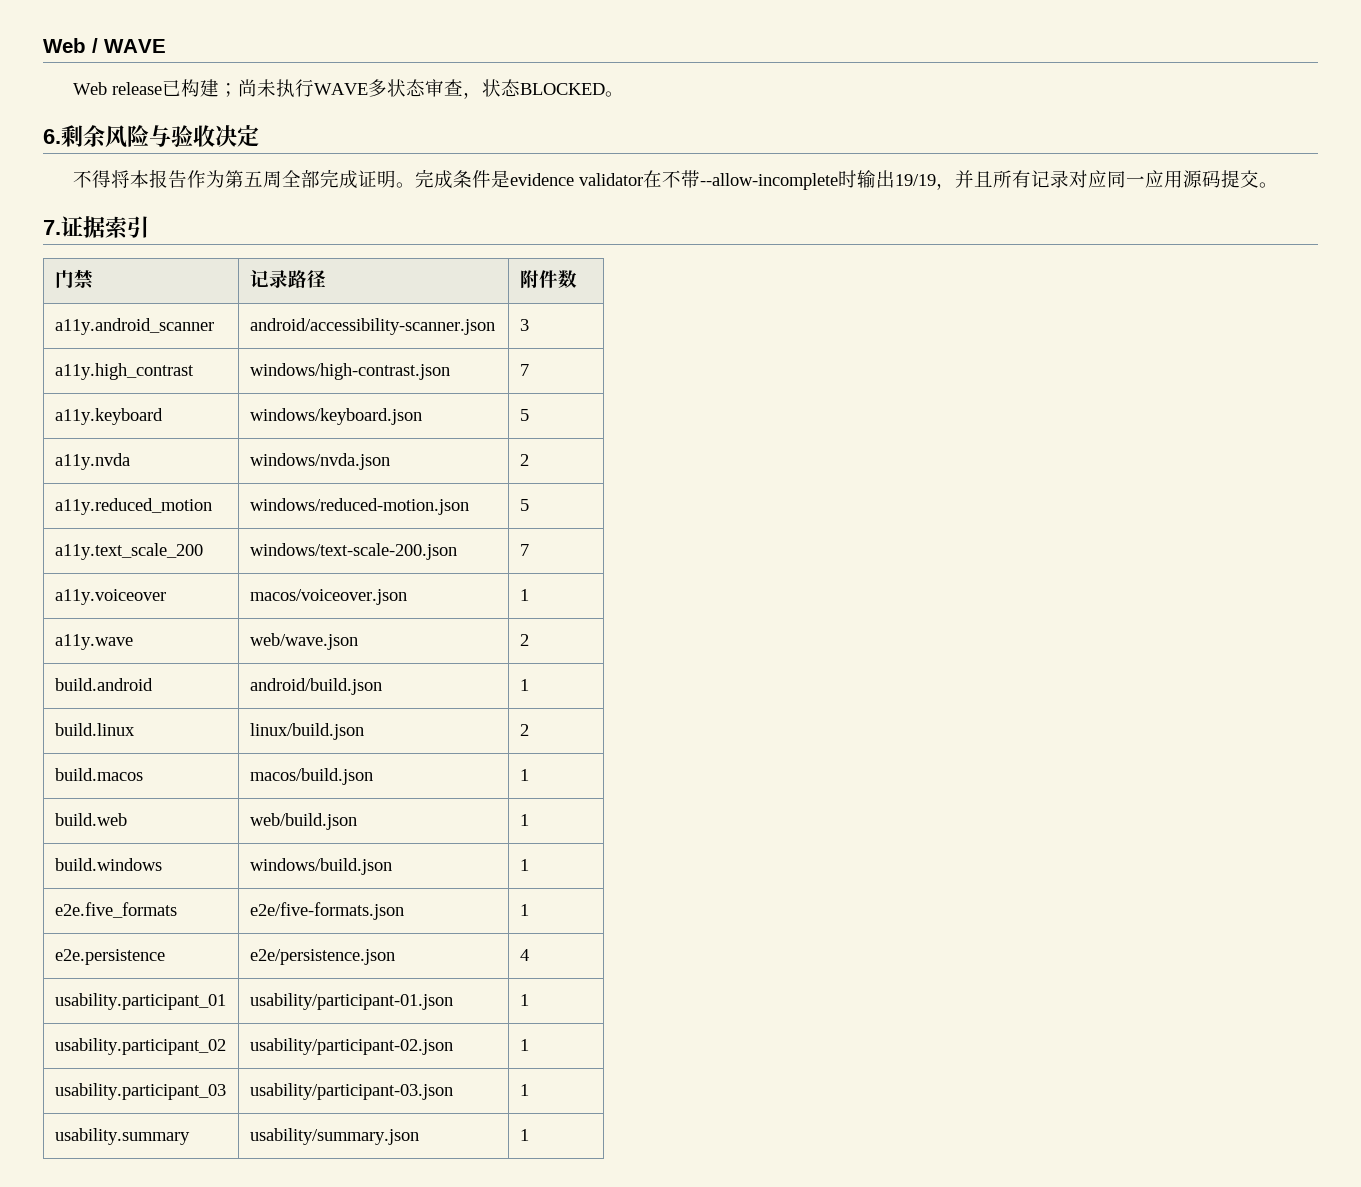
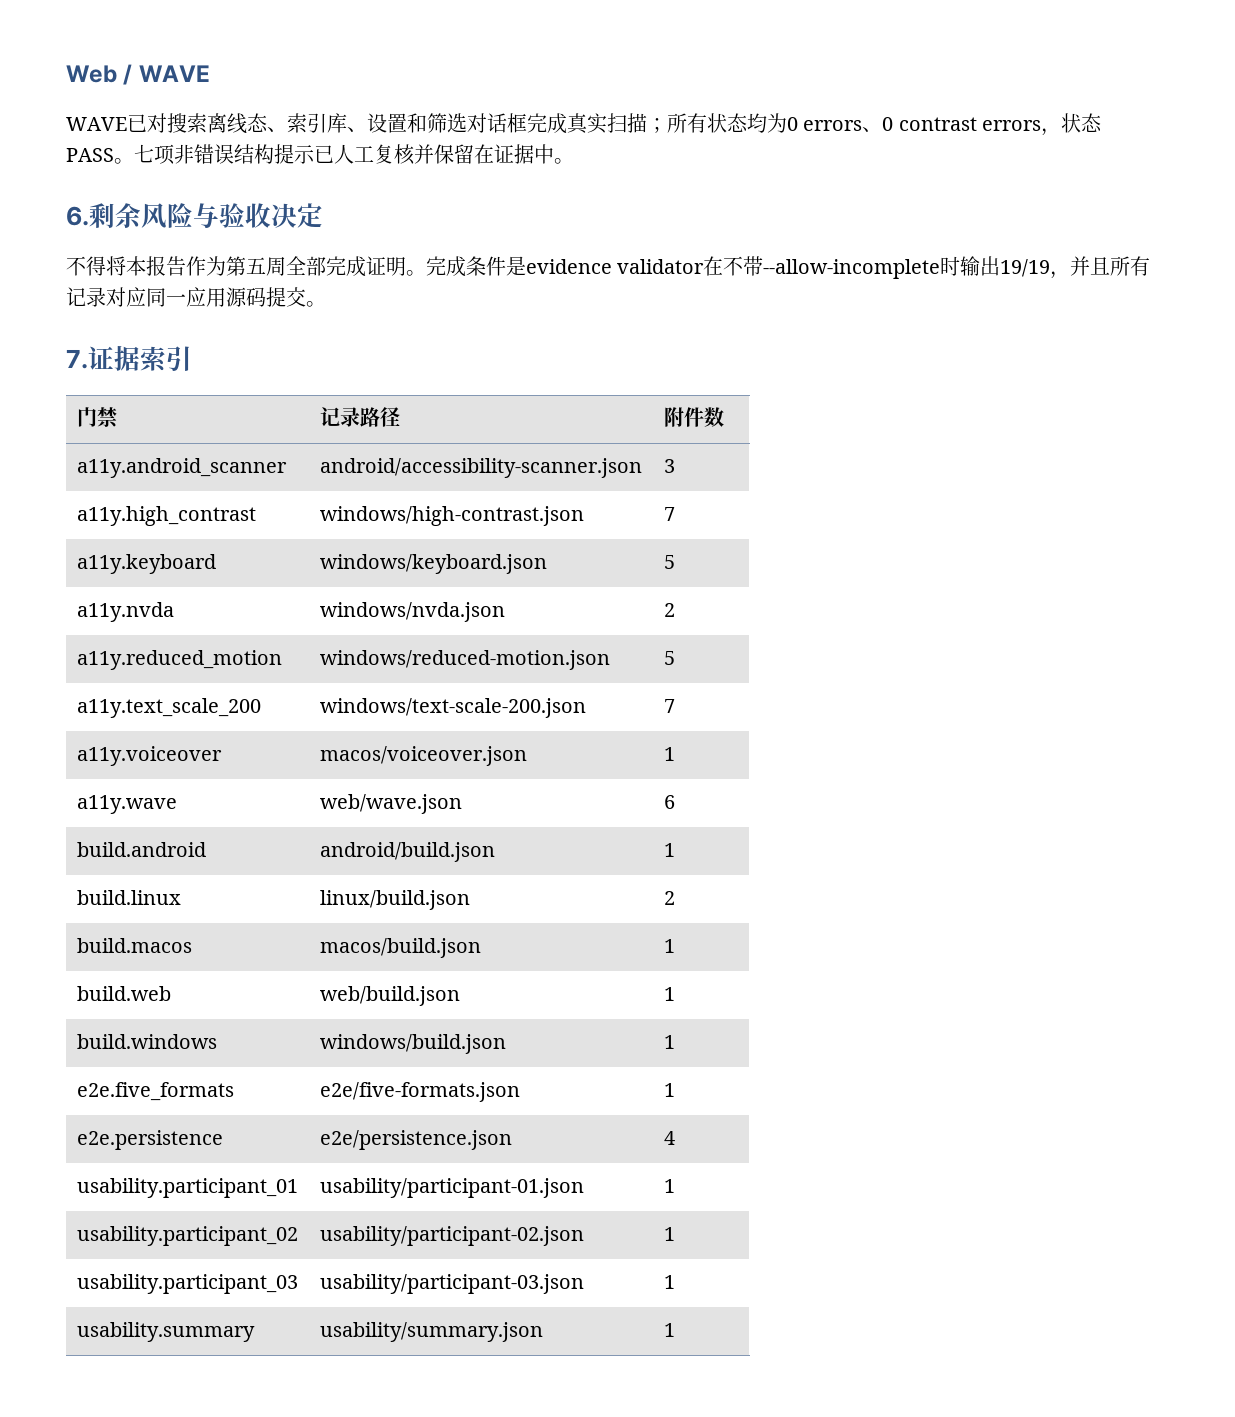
- Web release已构建；尚未执行WAVE多状态审查，状态BLOCKED。
+ WAVE已对搜索离线态、索引库、设置和筛选对话框完成真实扫描；所有状态均为0 errors、0 contrast errors，状态PASS。七项非错误结构提示已人工复核并保留在证据中。
- a11y.wave | web/wave.json | 2
+ a11y.wave | web/wave.json | 6

